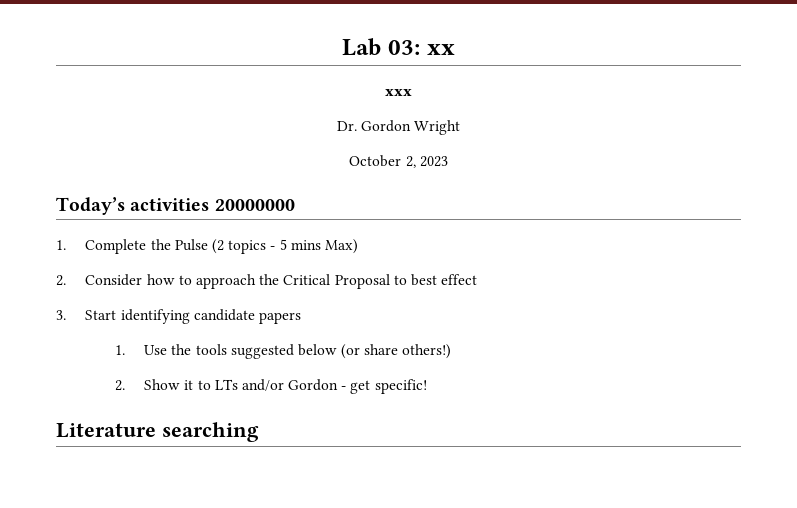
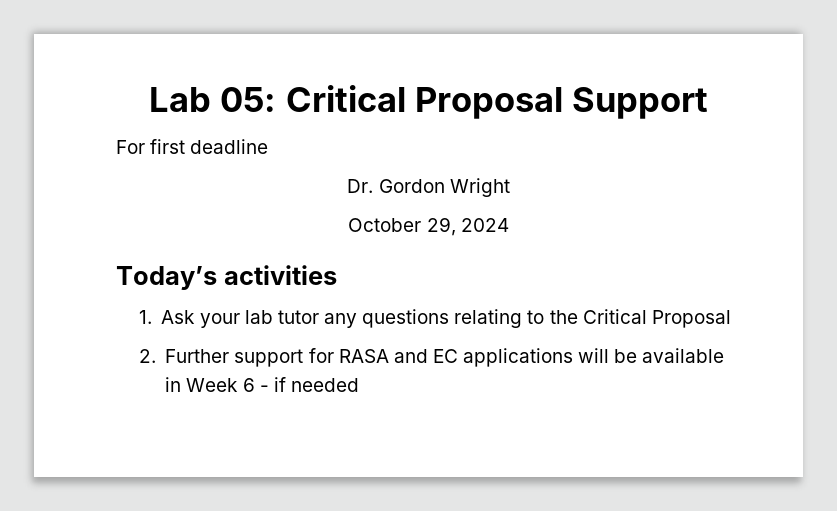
- Lab 03: xx
- xxx
+ Lab 05: Critical Proposal Support
+ For first deadline
- October 2, 2023
+ October 29, 2024
- Today’s activities 20000000
- 1. Complete the Pulse (2 topics - 5 mins Max)
- 2. Consider how to approach the Critical Proposal to best effect
- 3. Start identifying candidate papers
- 1. Use the tools suggested below (or share others!)
- 2. Show it to LTs and/or Gordon - get specific!
- Literature searching
+ Today’s activities
+ 1. Ask your lab tutor any questions relating to the Critical Proposal
+ 2. Further support for RASA and EC applications will be available in Week 6 - if needed

